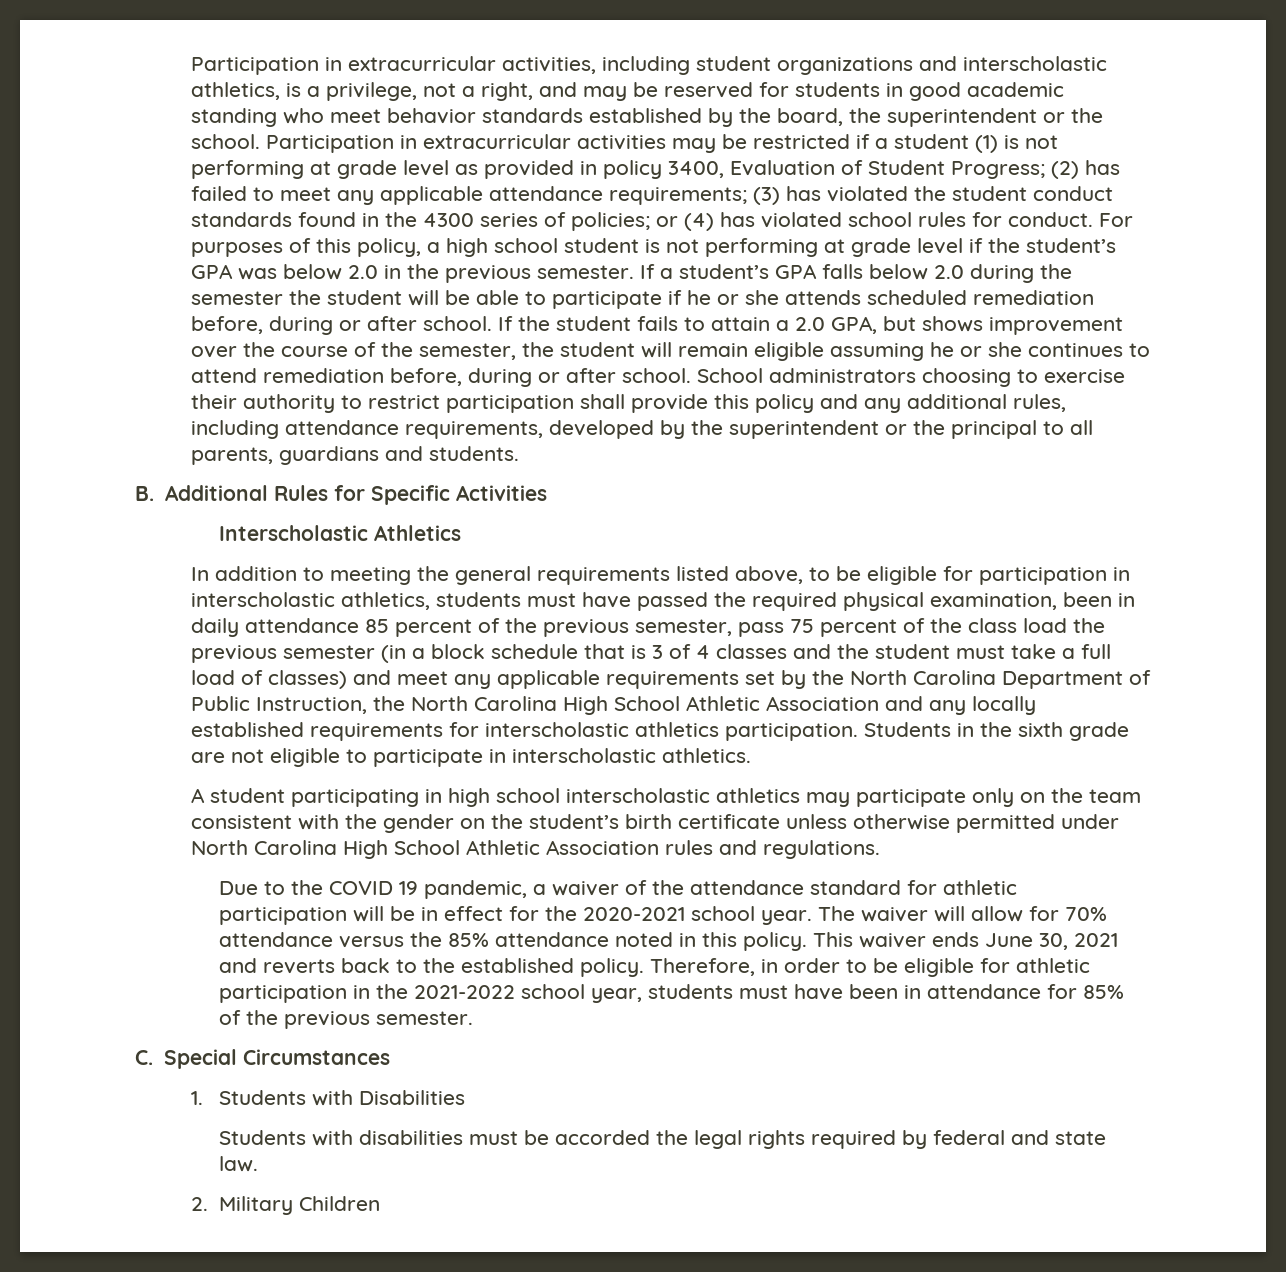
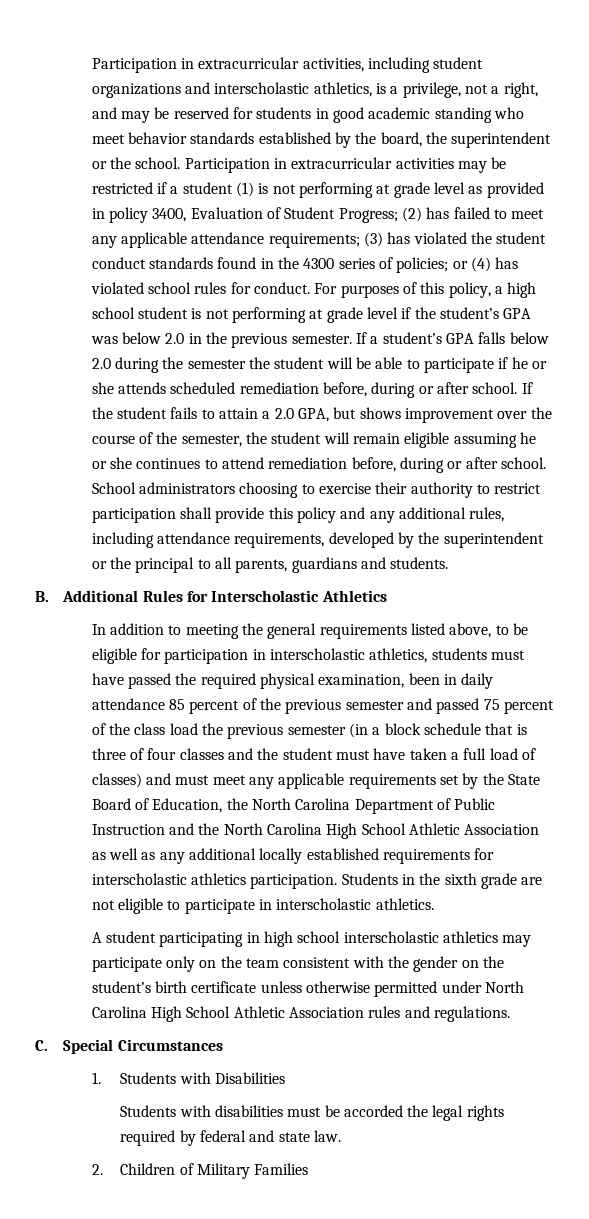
- B. Additional Rules for Specific Activities
- Interscholastic Athletics
+ B. Additional Rules for Interscholastic Athletics
- In addition to meeting the general requirements listed above, to be eligible for participation in interscholastic athletics, students must have passed the required physical examination, been in daily attendance 85 percent of the previous semester, pass 75 percent of the class load the previous semester (in a block schedule that is 3 of 4 classes and the student must take a full load of classes) and meet any applicable requirements set by the North Carolina Department of Public Instruction, the North Carolina High School Athletic Association and any locally established requirements for interscholastic athletics participation.
+ In addition to meeting the general requirements listed above, to be eligible for participation in interscholastic athletics, students must have passed the required physical examination, been in daily attendance 85 percent of the previous semester and passed 75 percent of the class load the previous semester (in a block schedule that is three of four classes and the student must have taken a full load of classes) and must meet any applicable requirements set by the State Board of Education, the North Carolina Department of Public Instruction and the North Carolina High School Athletic Association as well as any additional locally established requirements for interscholastic athletics participation.
- Due to the COVID 19 pandemic, a waiver of the attendance standard for athletic participation will be in effect for the 2020-2021 school year. The waiver will allow for 70% attendance versus the 85% attendance noted in this policy. This waiver ends June 30, 2021 and reverts back to the established policy. Therefore, in order to be eligible for athletic participation in the 2021-2022 school year, students must have been in attendance for 85% of the previous semester.
- 2. Military Children
+ 2. Children of Military Families

